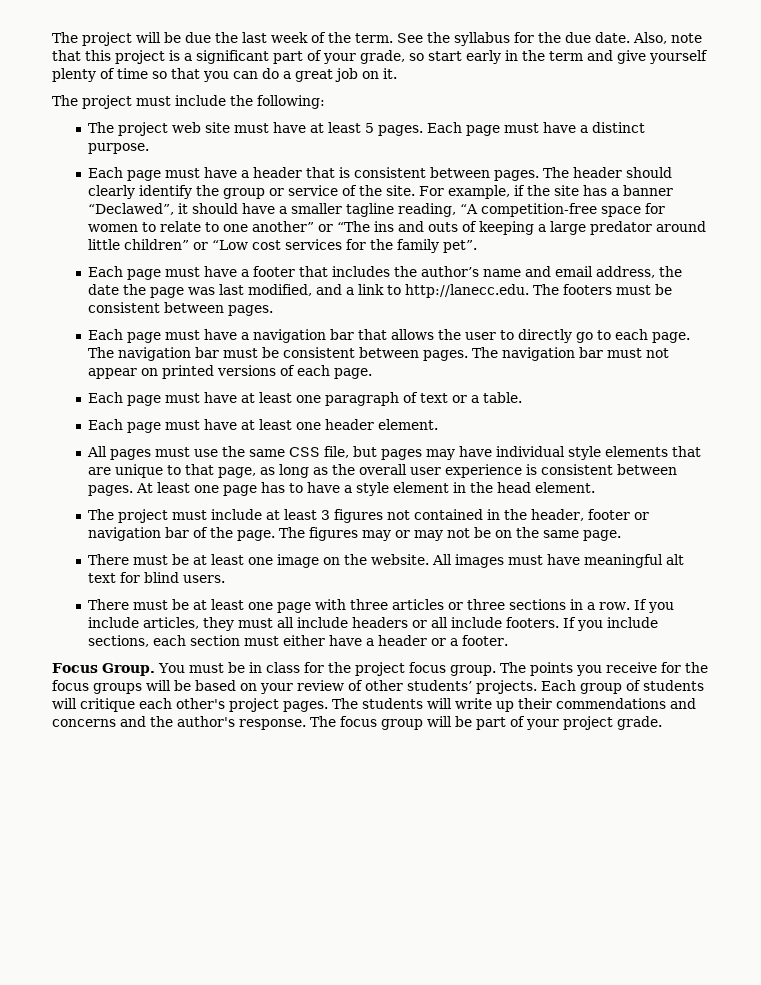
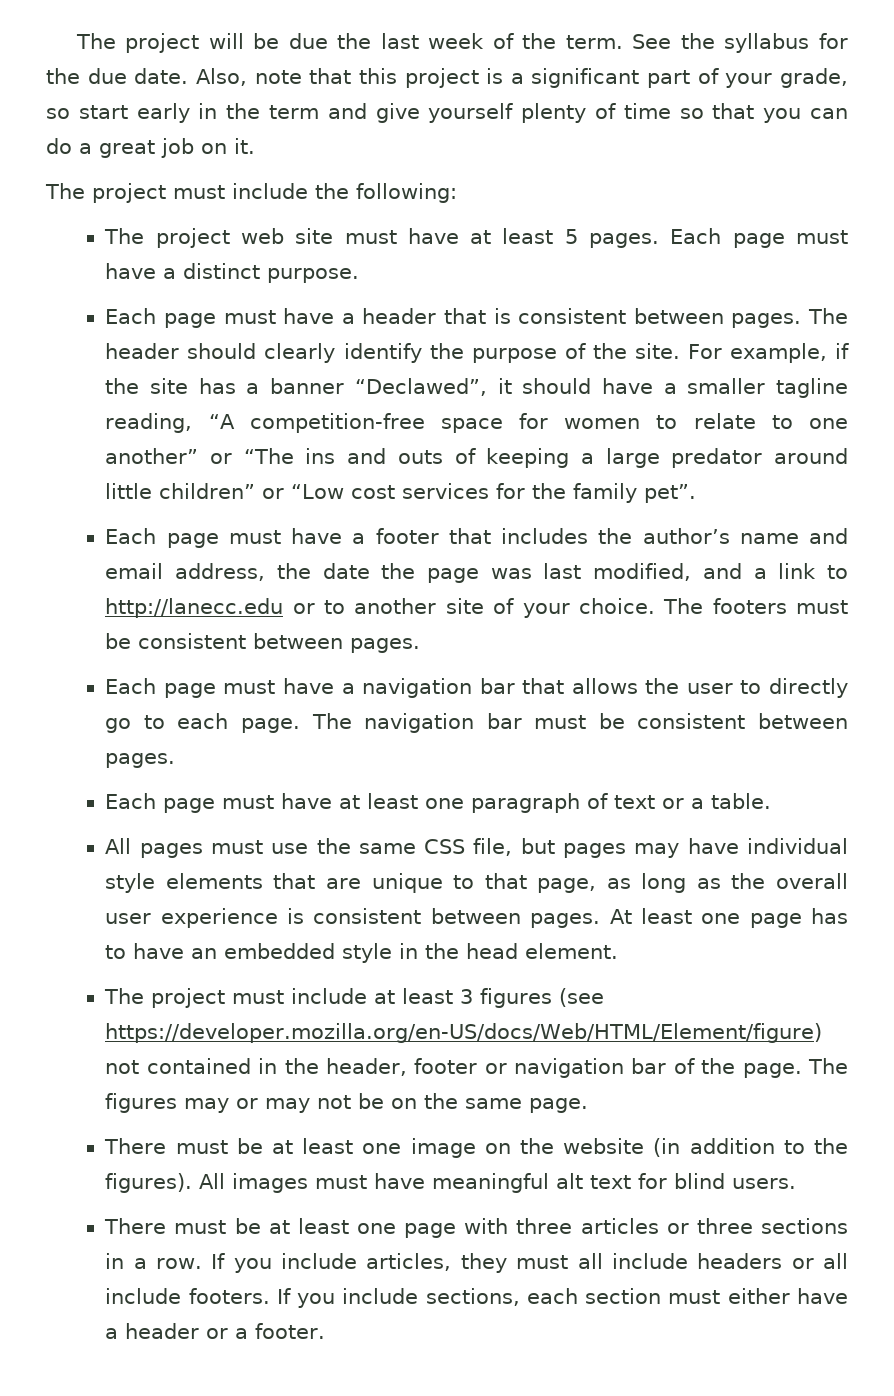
- The header should clearly identify the group or service of the site.
+ The header should clearly identify the purpose of the site.
- Each page must have a footer that includes the author’s name and email address, the date the page was last modified, and a link to http://lanecc.edu. The footers must be consistent between pages.
+ Each page must have a footer that includes the author’s name and email address, the date the page was last modified, and a link to http://lanecc.edu or to another site of your choice. The footers must be consistent between pages.
- The navigation bar must not appear on printed versions of each page.
- Each page must have at least one header element.
- At least one page has to have a style element in the head element.
+ At least one page has to have an embedded style in the head element.
- The project must include at least 3 figures not contained in the header, footer or navigation bar of the page.
+ The project must include at least 3 figures (see https://developer.mozilla.org/en-US/docs/Web/HTML/Element/figure) not contained in the header, footer or navigation bar of the page.
- There must be at least one image on the website.
+ There must be at least one image on the website (in addition to the figures).
- Focus Group. You must be in class for the project focus group. The points you receive for the focus groups will be based on your review of other students’ projects. Each group of students will critique each other's project pages. The students will write up their commendations and concerns and the author's response. The focus group will be part of your project grade.

